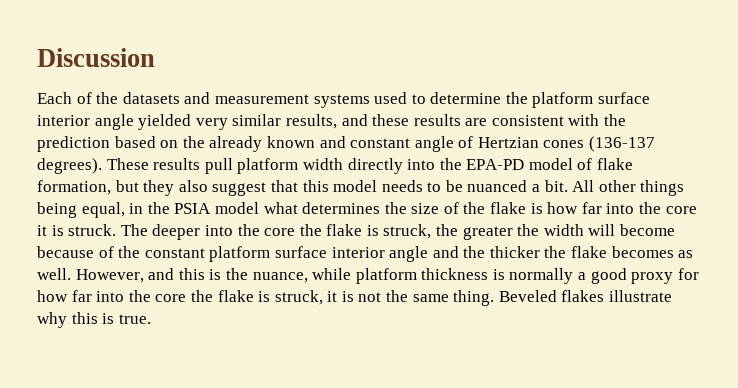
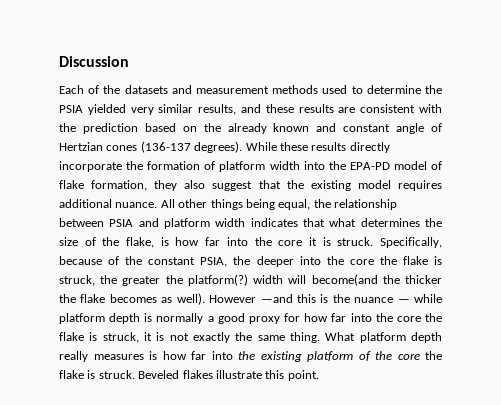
- Each of the datasets and measurement systems used to determine the platform surface interior angle yielded very similar results, and these results are consistent with the prediction based on the already known and constant angle of Hertzian cones (136-137 degrees).
+ Each of the datasets and measurement methods used to determine the PSIA yielded very similar results, and these results are consistent with the prediction based on the already known and constant angle of Hertzian cones (136-137 degrees).
- These results pull platform width directly into the EPA-PD model of flake formation, but they also suggest that this model needs to be nuanced a bit.
+ While these results directly incorporate the formation of platform width into the EPA-PD model of flake formation, they also suggest that the existing model requires additional nuance.
- All other things being equal, in the PSIA model what determines the size of the flake is how far into the core it is struck.
+ All other things being equal, the relationship between PSIA and platform width indicates that what determines the size of the flake, is how far into the core it is struck.
- The deeper into the core the flake is struck, the greater the width will become because of the constant platform surface interior angle and the thicker the flake becomes as well. However, and this is the nuance, while platform thickness is normally a good proxy for how far into the core the flake is struck, it is not the same thing.
+ Specifically, because of the constant PSIA, the deeper into the core the flake is struck, the greater the platform(?) width will become(and the thicker the flake becomes as well). However —and this is the nuance — while platform depth is normally a good proxy for how far into the core the flake is struck, it is not exactly the same thing.
- Beveled flakes illustrate why this is true.
+ What platform depth really measures is how far into the existing platform of the core the flake is struck. Beveled flakes illustrate this point.

